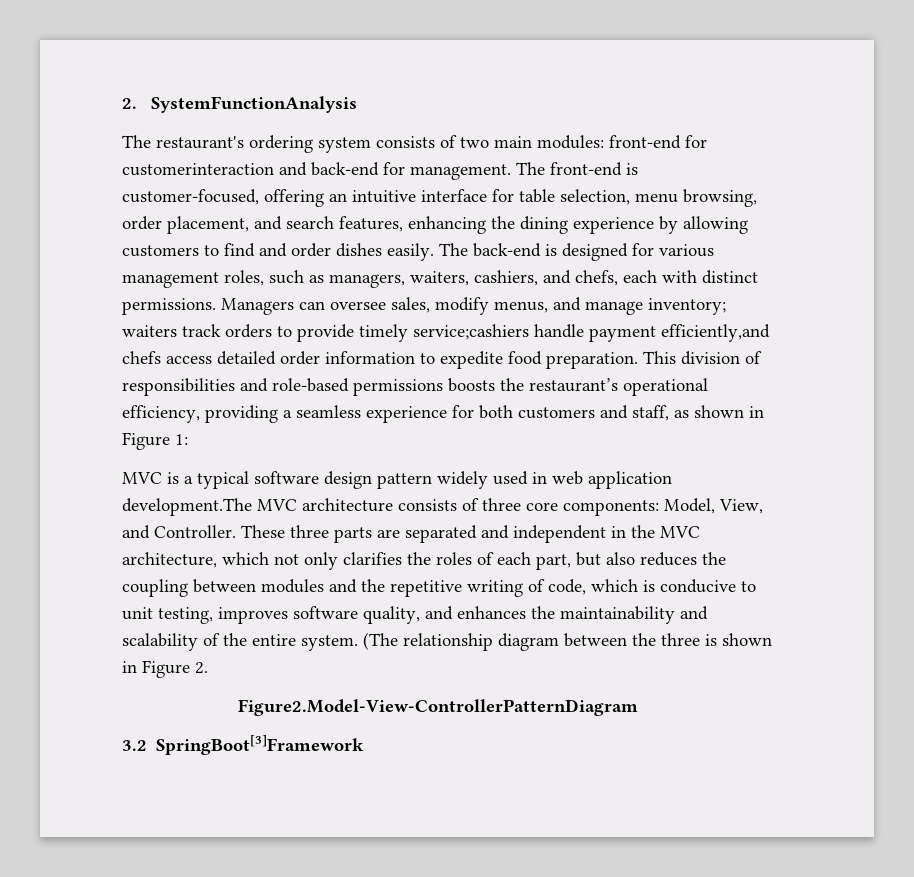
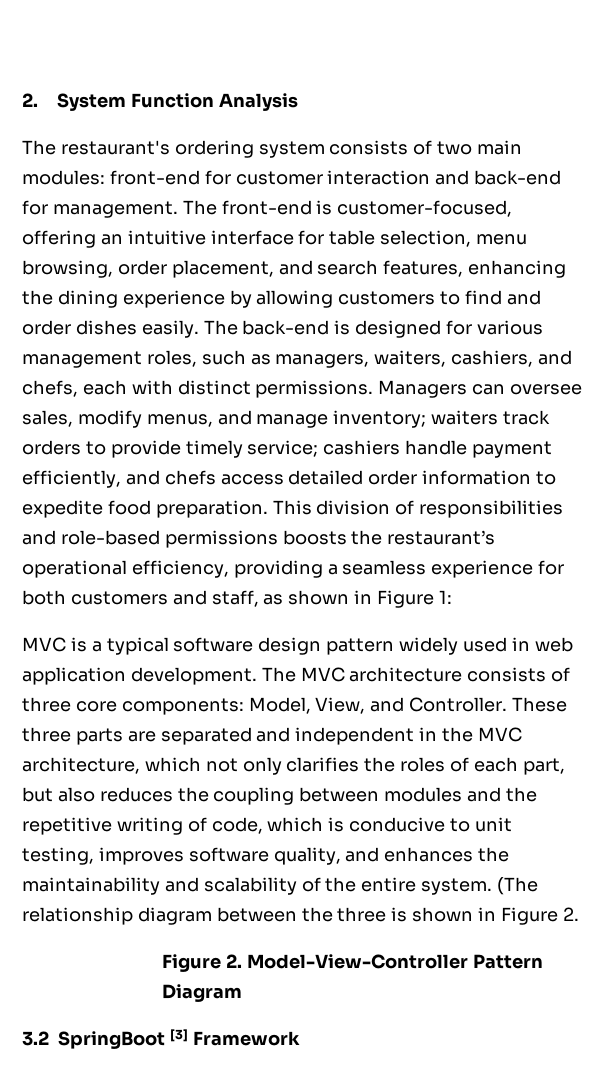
- 2. SystemFunctionAnalysis
+ 2. System Function Analysis
- The restaurant's ordering system consists of two main modules: front-end for customerinteraction and back-end for management.
+ The restaurant's ordering system consists of two main modules: front-end for customer interaction and back-end for management.
- Managers can oversee sales, modify menus, and manage inventory; waiters track orders to provide timely service;cashiers handle payment efficiently,and chefs access detailed order information to expedite food preparation.
+ Managers can oversee sales, modify menus, and manage inventory; waiters track orders to provide timely service; cashiers handle payment efficiently, and chefs access detailed order information to expedite food preparation.
- MVC is a typical software design pattern widely used in web application development.The MVC architecture consists of three core components: Model, View, and Controller.
+ MVC is a typical software design pattern widely used in web application development. The MVC architecture consists of three core components: Model, View, and Controller.
- Figure2.Model-View-ControllerPatternDiagram
- 3.2 SpringBoot[3]Framework
+ Figure 2. Model-View-Controller Pattern Diagram
+ 3.2 SpringBoot [3] Framework

